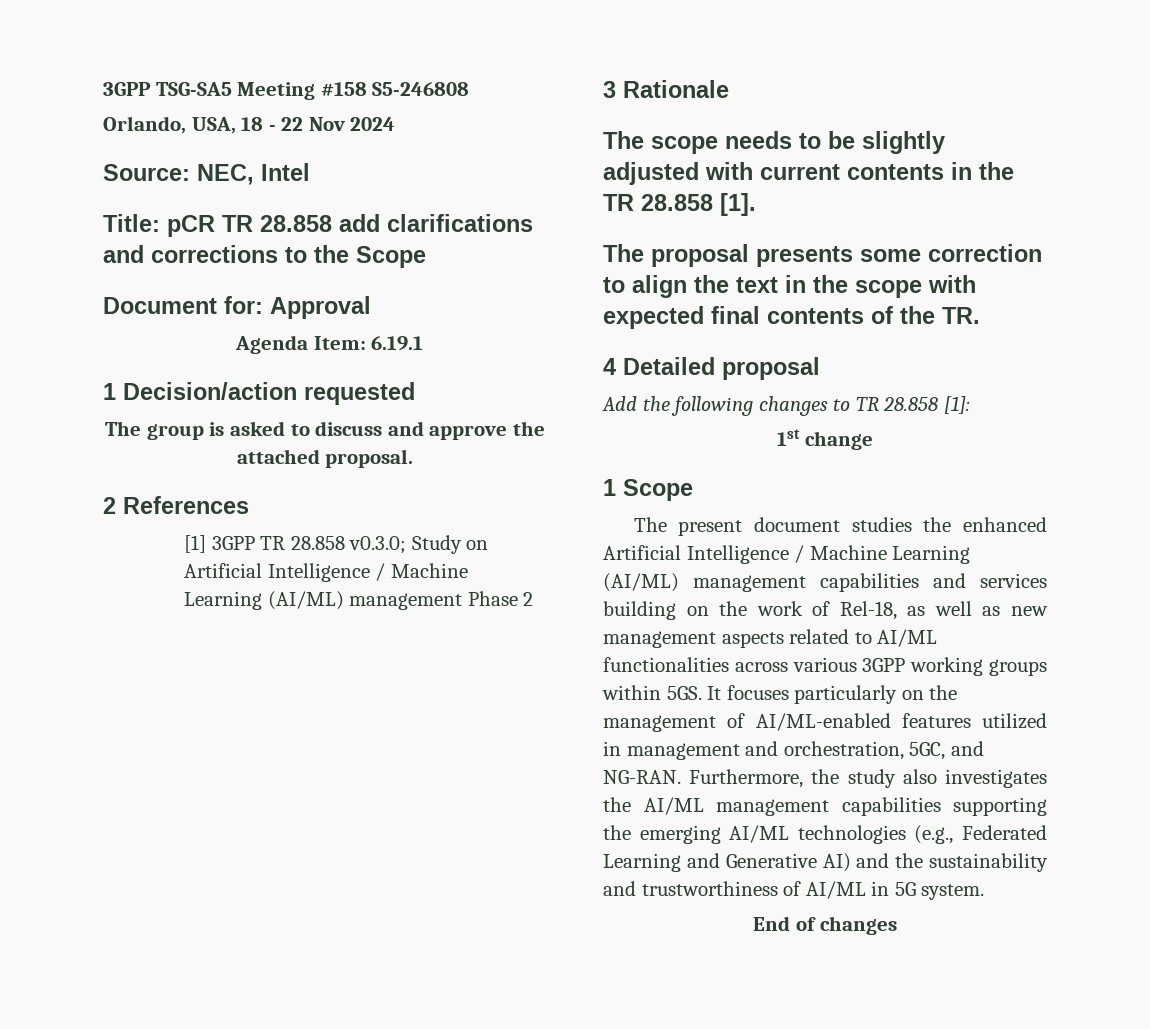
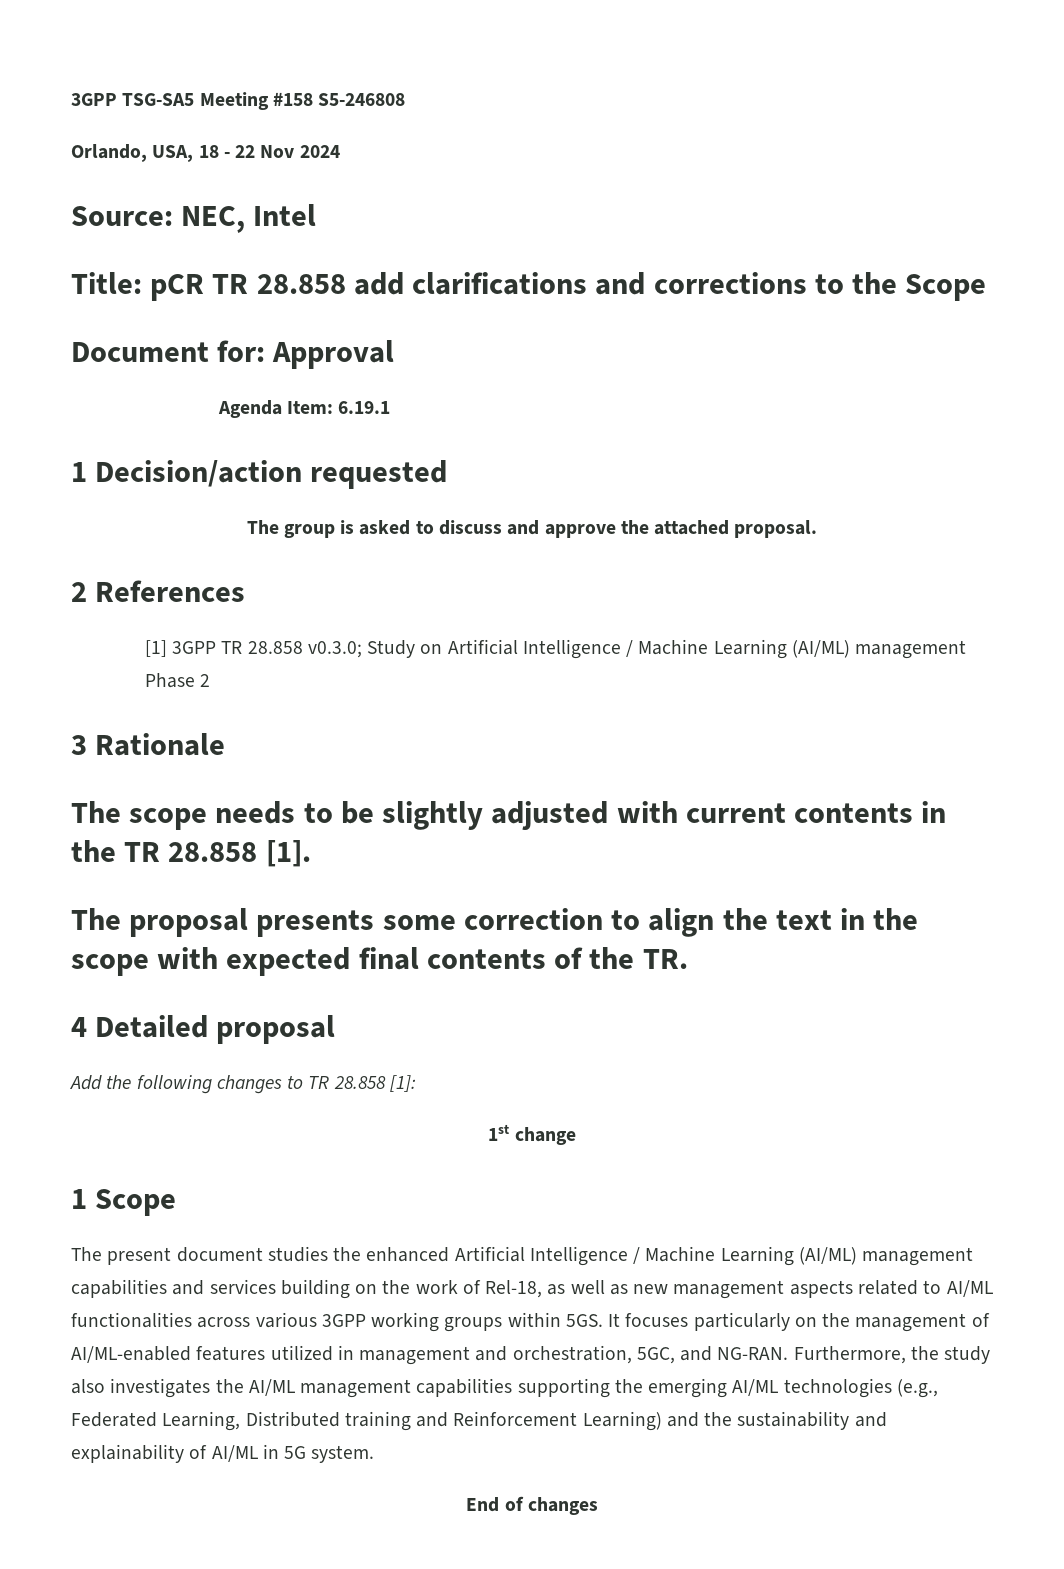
- Furthermore, the study also investigates the AI/ML management capabilities supporting the emerging AI/ML technologies (e.g., Federated Learning and Generative AI) and the sustainability and trustworthiness of AI/ML in 5G system.
+ Furthermore, the study also investigates the AI/ML management capabilities supporting the emerging AI/ML technologies (e.g., Federated Learning, Distributed training and Reinforcement Learning) and the sustainability and explainability of AI/ML in 5G system.

